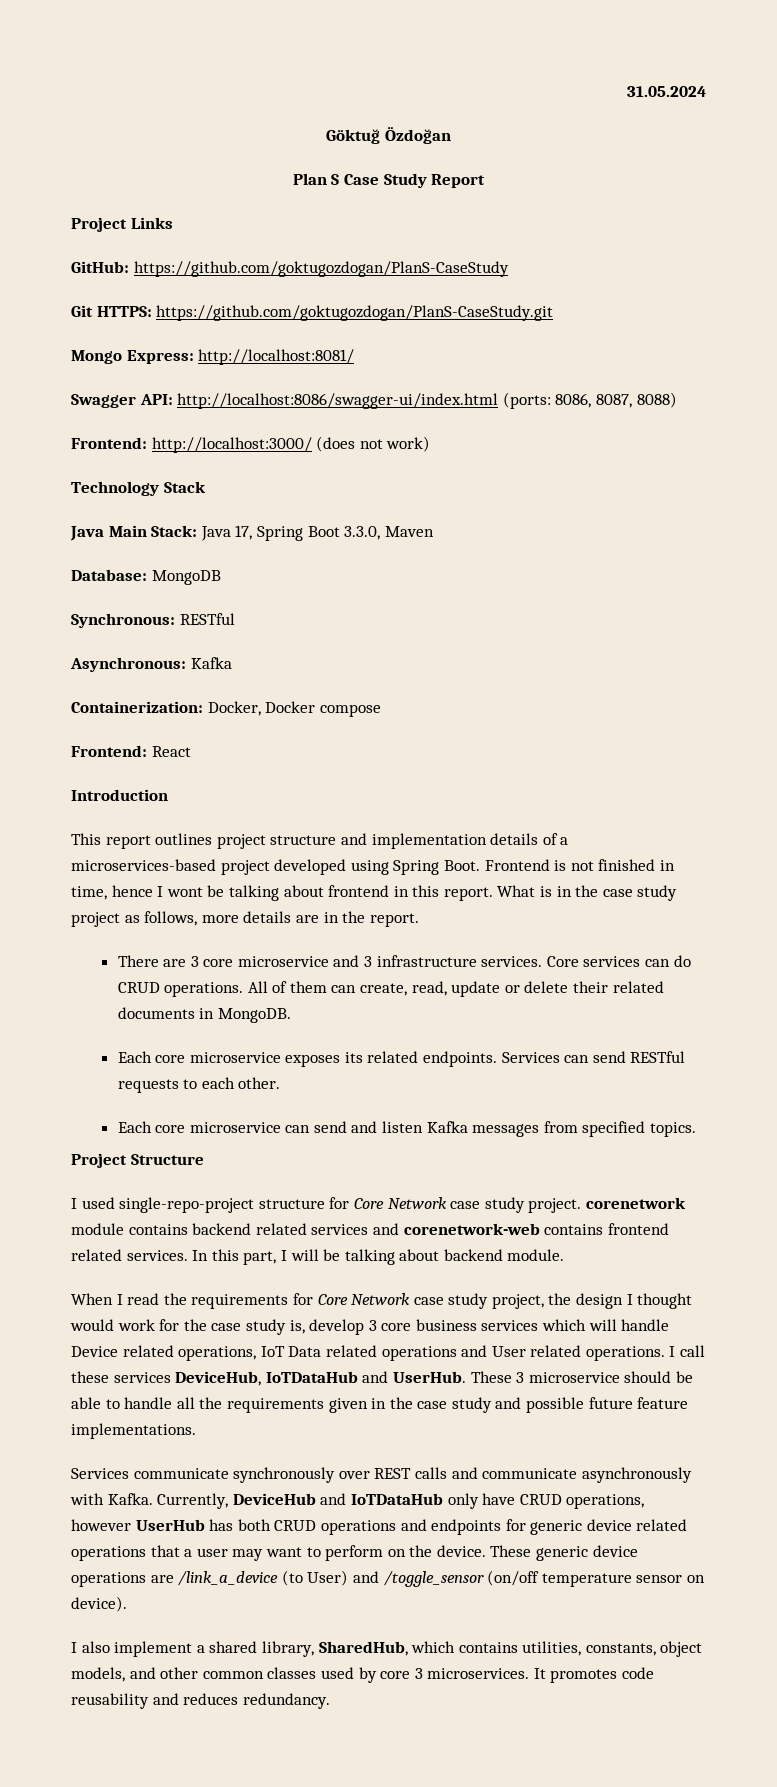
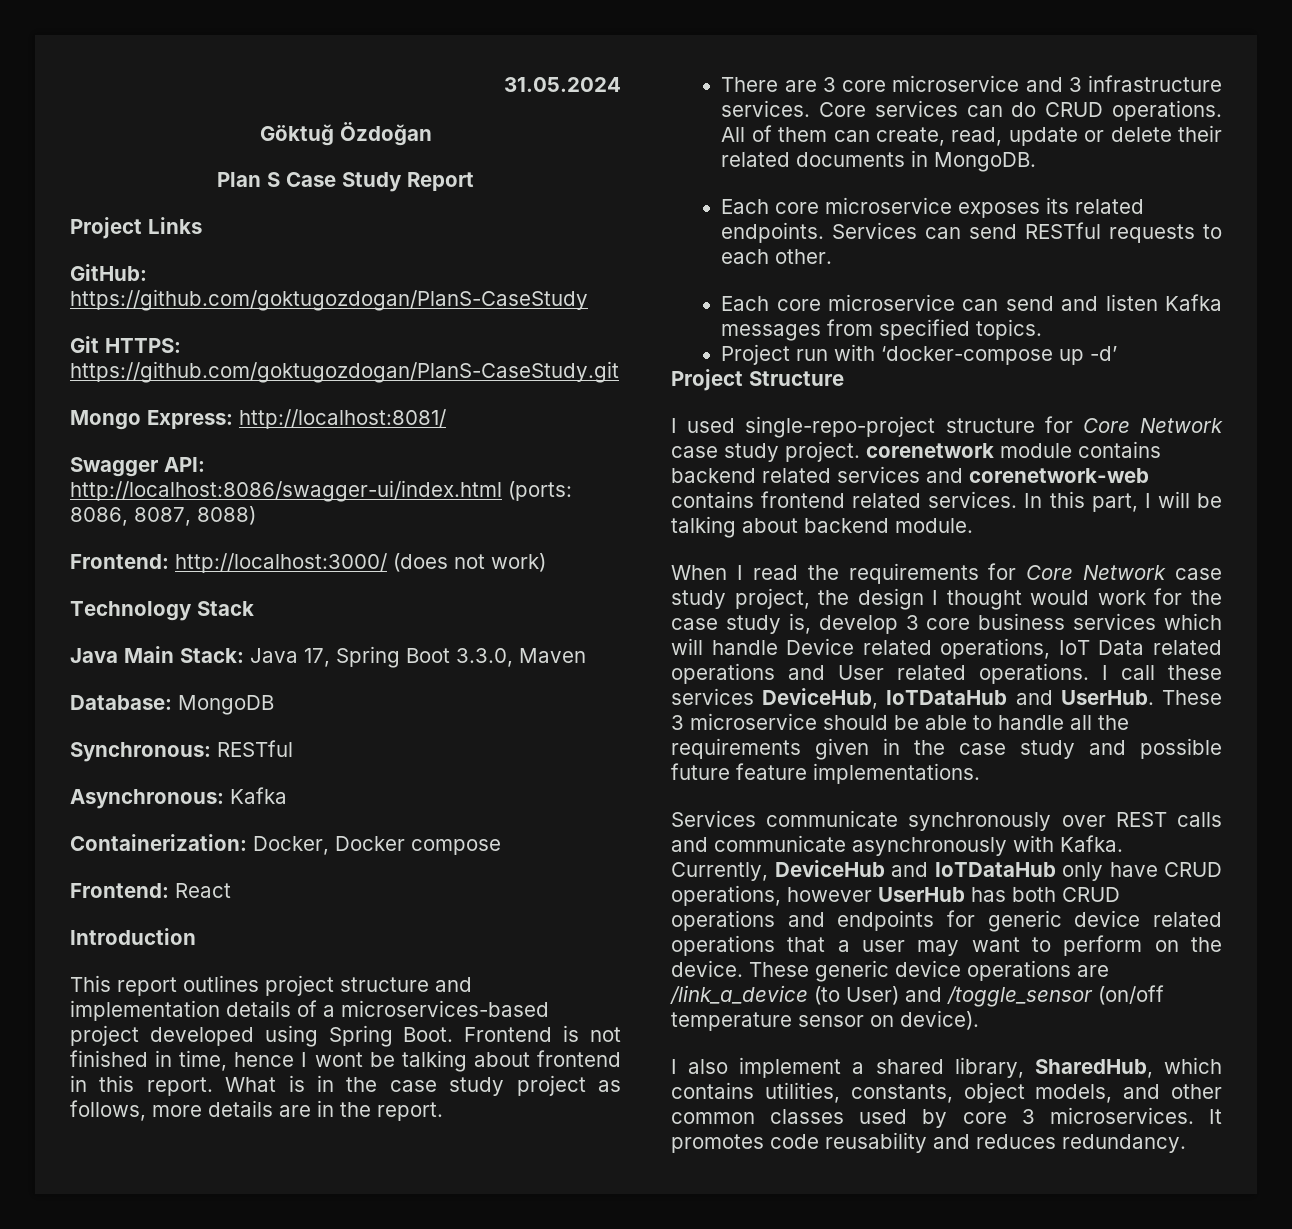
+ Project run with ‘docker-compose up -d’

